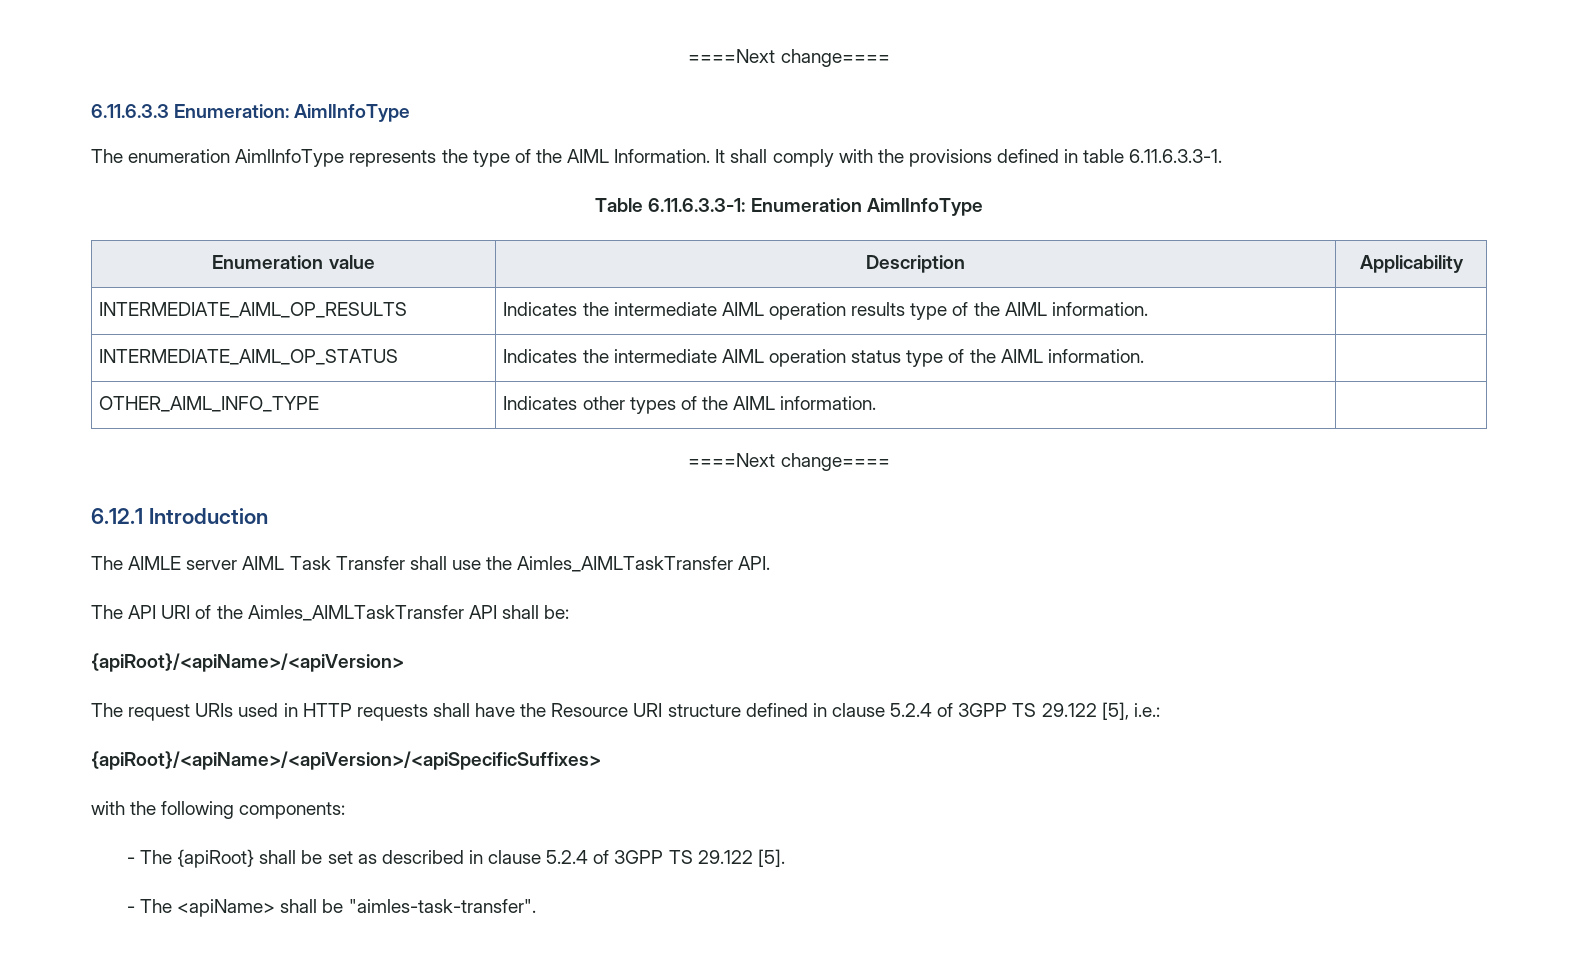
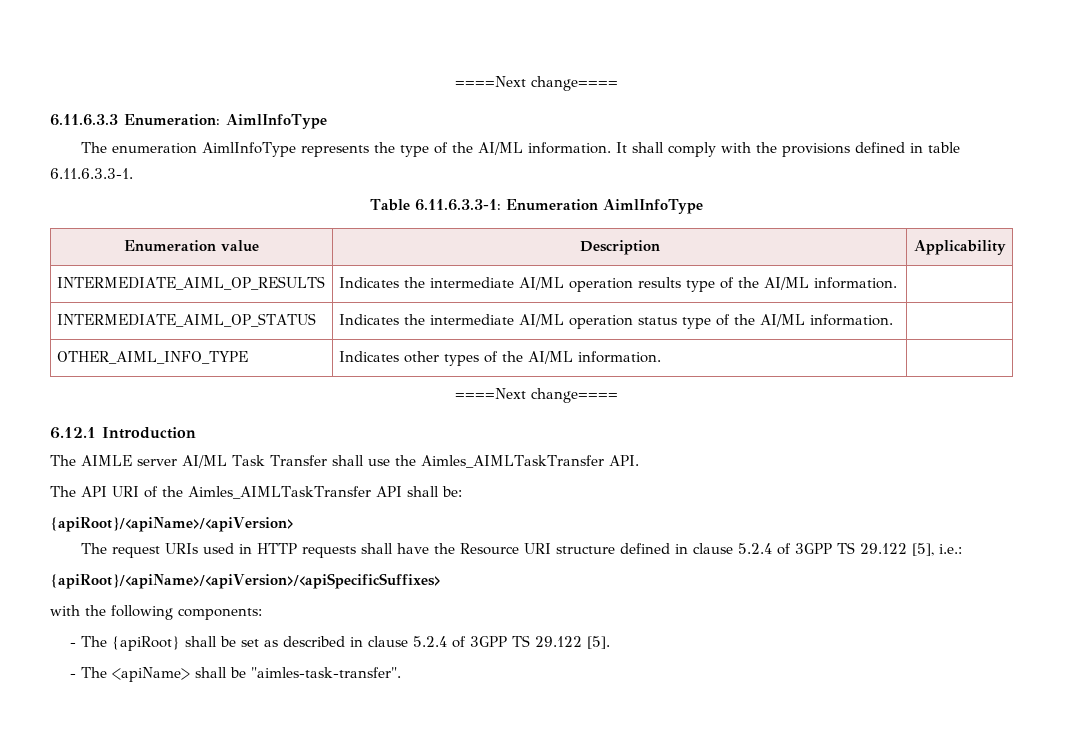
- The enumeration AimlInfoType represents the type of the AIML Information.
+ The enumeration AimlInfoType represents the type of the AI/ML information.
- INTERMEDIATE_AIML_OP_RESULTS | Indicates the intermediate AIML operation results type of the AIML information. |
+ INTERMEDIATE_AIML_OP_RESULTS | Indicates the intermediate AI/ML operation results type of the AI/ML information. |
- INTERMEDIATE_AIML_OP_STATUS | Indicates the intermediate AIML operation status type of the AIML information. |
+ INTERMEDIATE_AIML_OP_STATUS | Indicates the intermediate AI/ML operation status type of the AI/ML information. |
- OTHER_AIML_INFO_TYPE | Indicates other types of the AIML information. |
+ OTHER_AIML_INFO_TYPE | Indicates other types of the AI/ML information. |
- The AIMLE server AIML Task Transfer shall use the Aimles_AIMLTaskTransfer API.
+ The AIMLE server AI/ML Task Transfer shall use the Aimles_AIMLTaskTransfer API.

